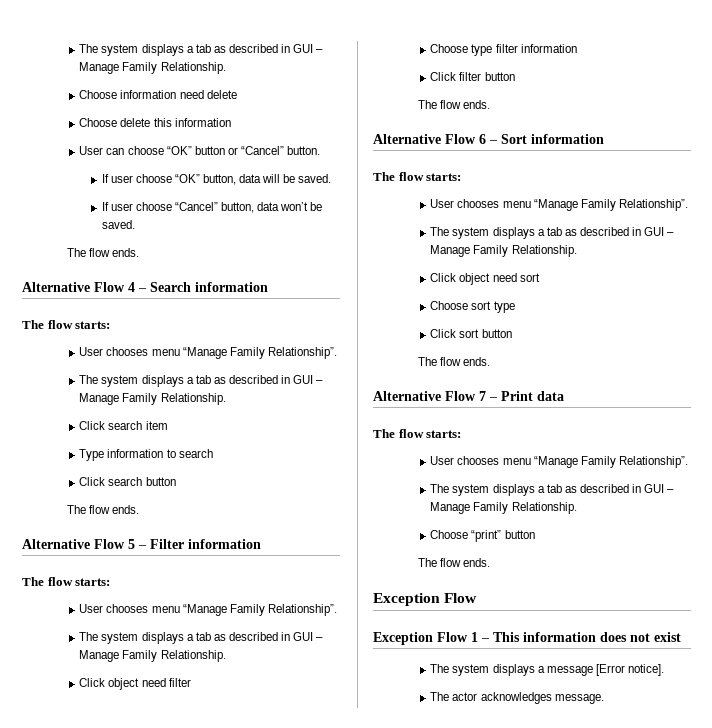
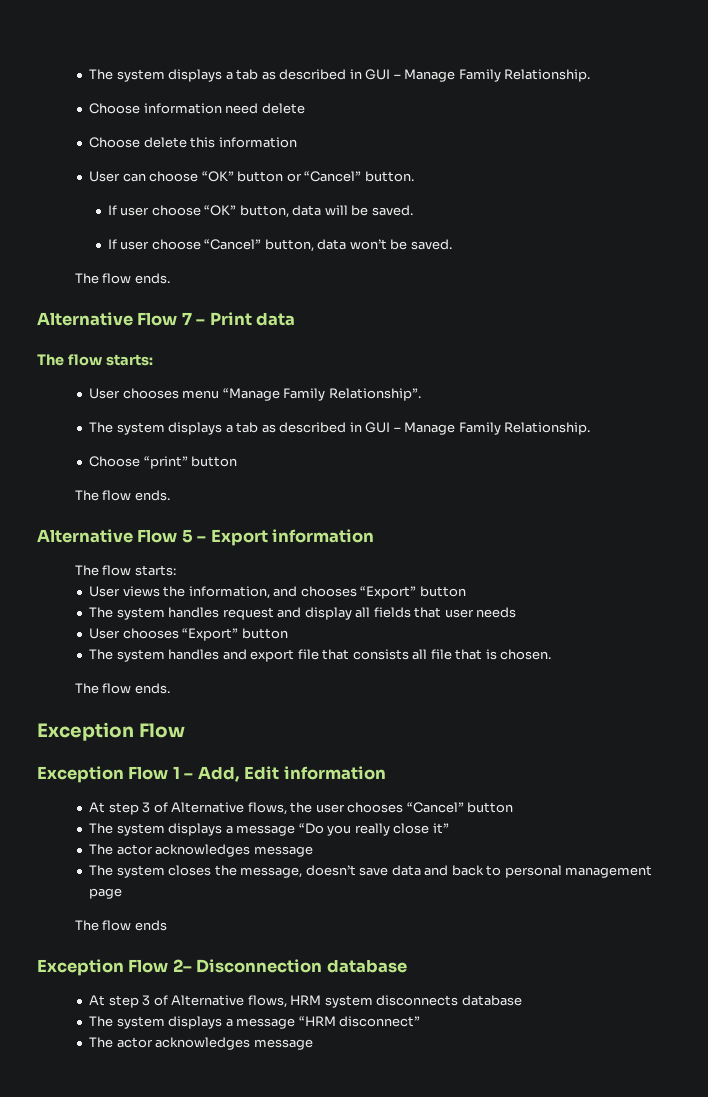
- Alternative Flow 4 – Search information
- The flow starts:
- User chooses menu “Manage Family Relationship”.
- The system displays a tab as described in GUI – Manage Family Relationship.
- Click search item
- Type information to search
- Click search button
- The flow ends.
- Alternative Flow 5 – Filter information
- The flow starts:
- User chooses menu “Manage Family Relationship”.
- The system displays a tab as described in GUI – Manage Family Relationship.
- Click object need filter
- Choose type filter information
- Click filter button
- The flow ends.
- Alternative Flow 6 – Sort information
- The flow starts:
- User chooses menu “Manage Family Relationship”.
- The system displays a tab as described in GUI – Manage Family Relationship.
- Click object need sort
- Choose sort type
- Click sort button
- The flow ends.
+ Alternative Flow 5 – Export information
+ The flow starts:
+ User views the information, and chooses “Export” button
+ The system handles request and display all fields that user needs
+ User chooses “Export” button
+ The system handles and export file that consists all file that is chosen.
+ The flow ends.
- Exception Flow 1 – This information does not exist
- The system displays a message [Error notice].
- The actor acknowledges message.
+ Exception Flow 1 – Add, Edit information
+ At step 3 of Alternative flows, the user chooses “Cancel” button
+ The system displays a message “Do you really close it”
+ The actor acknowledges message
+ The system closes the message, doesn’t save data and back to personal management page
+ The flow ends
+ Exception Flow 2– Disconnection database
+ At step 3 of Alternative flows, HRM system disconnects database
+ The system displays a message “HRM disconnect”
+ The actor acknowledges message

